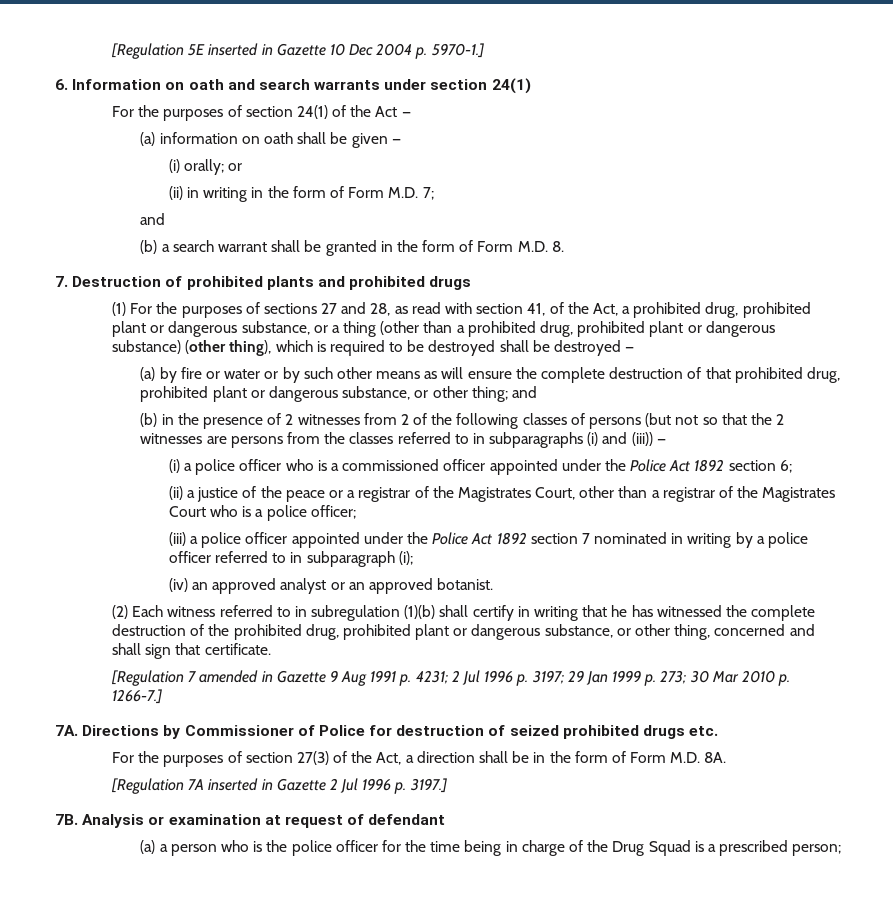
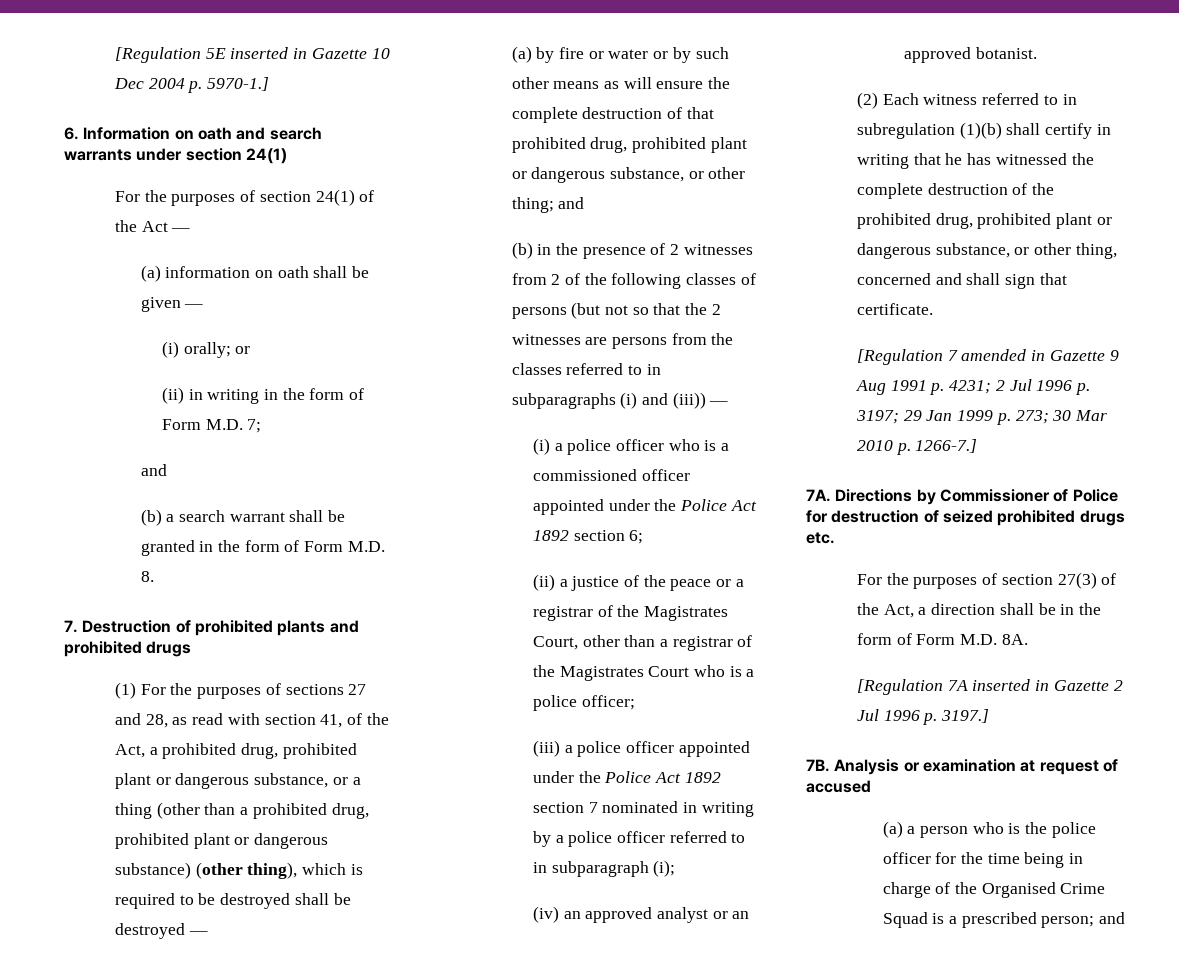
- Analysis or examination at request of defendant
+ Analysis or examination at request of accused
- (a) a person who is the police officer for the time being in charge of the Drug Squad is a prescribed person;
+ (a) a person who is the police officer for the time being in charge of the Organised Crime Squad is a prescribed person; and

